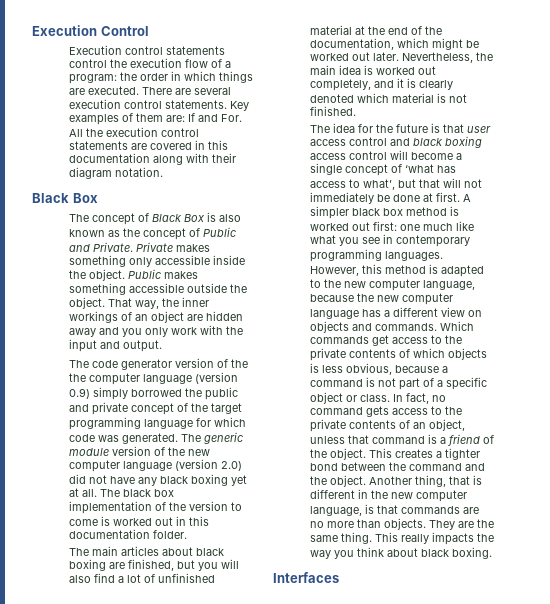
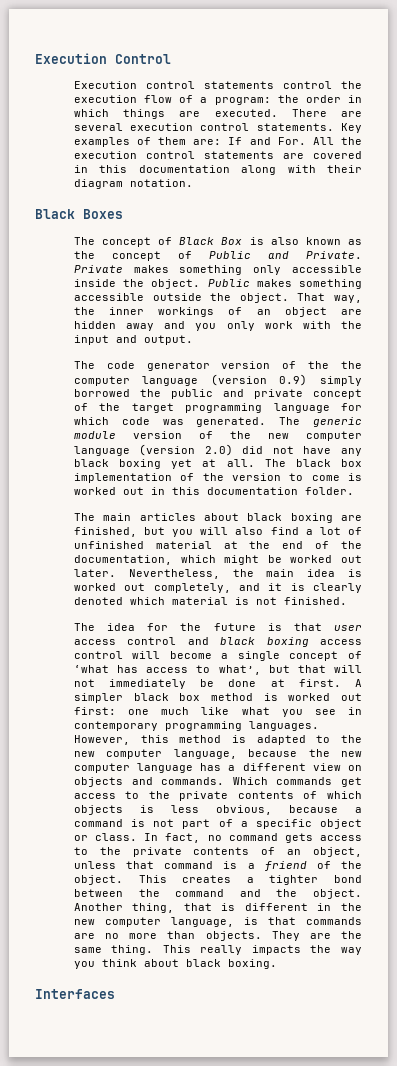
  Key examples of them are: If and For. All the execution control statements are covered in this documentation along with their diagram notation.
- Black Box
+ Black Boxes

